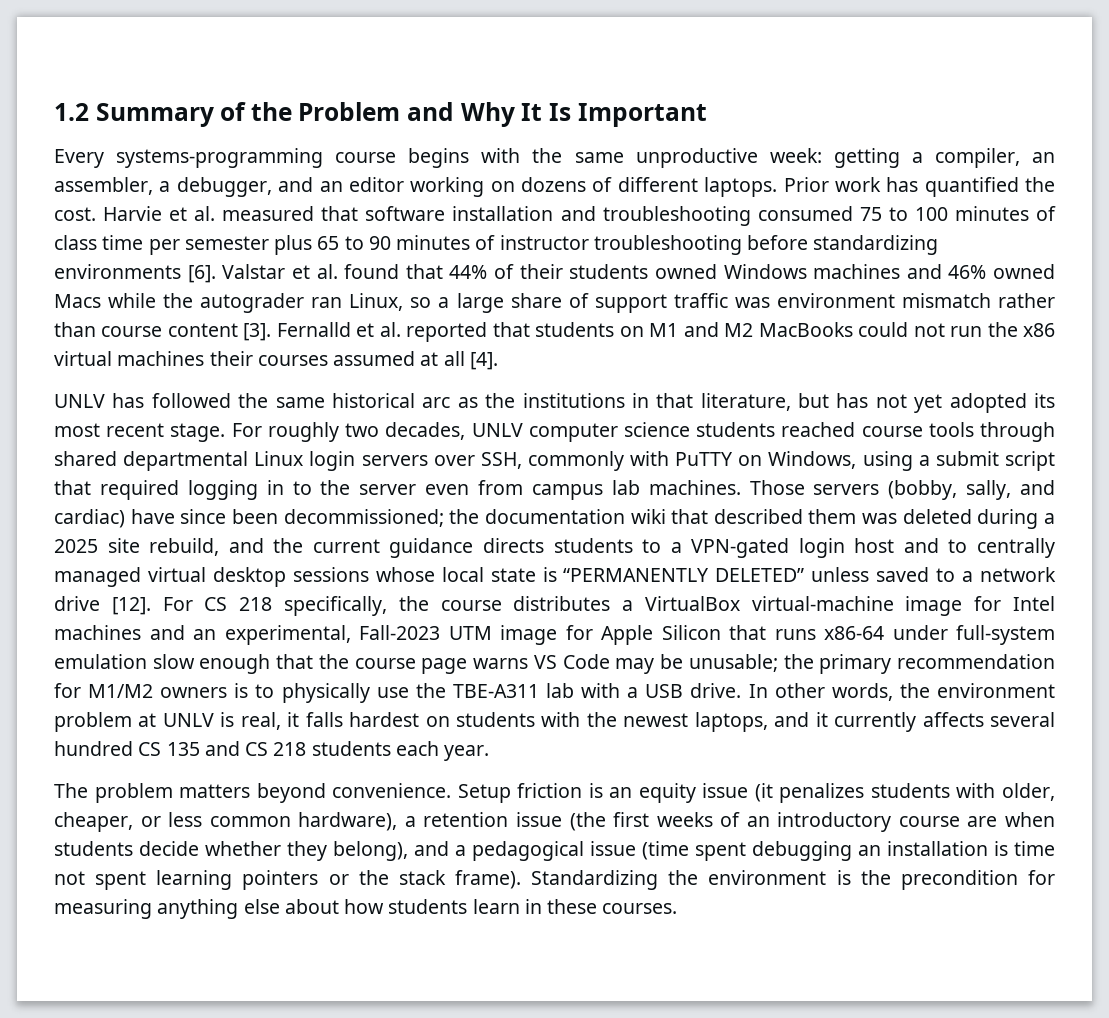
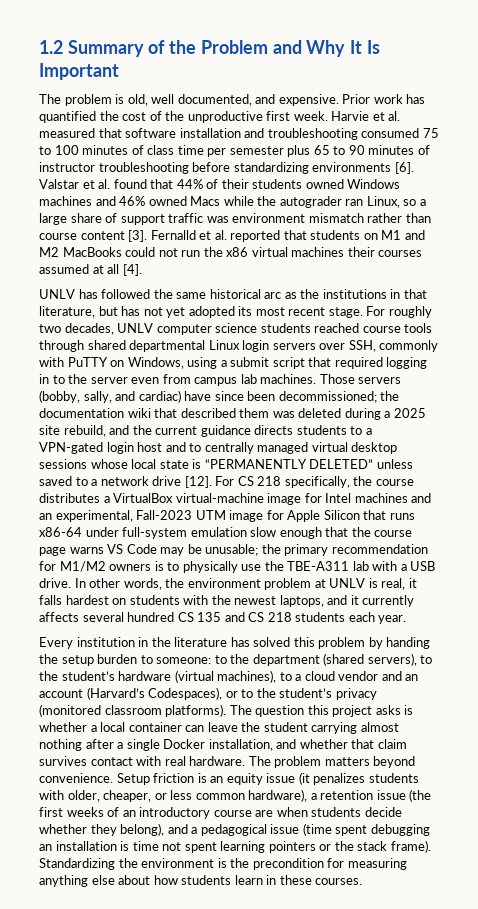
- Every systems-programming course begins with the same unproductive week: getting a compiler, an assembler, a debugger, and an editor working on dozens of different laptops.
+ The problem is old, well documented, and expensive.
- Prior work has quantified the cost.
+ Prior work has quantified the cost of the unproductive first week.
+ Every institution in the literature has solved this problem by handing the setup burden to someone: to the department (shared servers), to the student’s hardware (virtual machines), to a cloud vendor and an account (Harvard’s Codespaces), or to the student’s privacy (monitored classroom platforms). The question this project asks is whether a local container can leave the student carrying almost nothing after a single Docker installation, and whether that claim survives contact with real hardware.

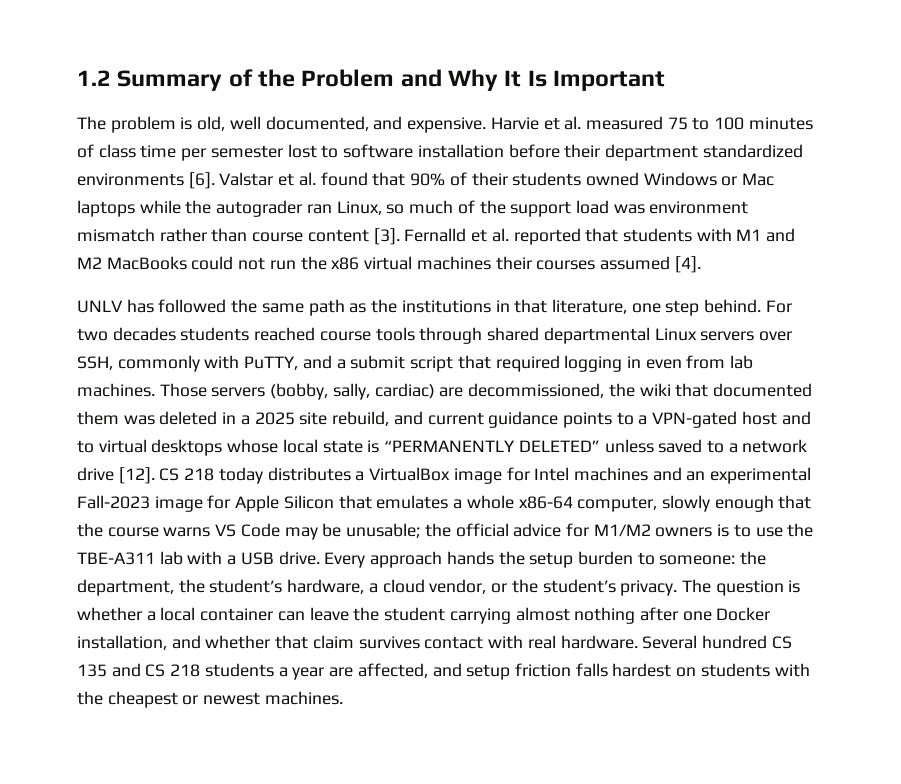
- Prior work has quantified the cost of the unproductive first week. Harvie et al. measured that software installation and troubleshooting consumed 75 to 100 minutes of class time per semester plus 65 to 90 minutes of instructor troubleshooting before standardizing environments [6].
+ Harvie et al. measured 75 to 100 minutes of class time per semester lost to software installation before their department standardized environments [6].
- Valstar et al. found that 44% of their students owned Windows machines and 46% owned Macs while the autograder ran Linux, so a large share of support traffic was environment mismatch rather than course content [3].
+ Valstar et al. found that 90% of their students owned Windows or Mac laptops while the autograder ran Linux, so much of the support load was environment mismatch rather than course content [3].
- Fernalld et al. reported that students on M1 and M2 MacBooks could not run the x86 virtual machines their courses assumed at all [4].
+ Fernalld et al. reported that students with M1 and M2 MacBooks could not run the x86 virtual machines their courses assumed [4].
- UNLV has followed the same historical arc as the institutions in that literature, but has not yet adopted its most recent stage. For roughly two decades, UNLV computer science students reached course tools through shared departmental Linux login servers over SSH, commonly with PuTTY on Windows, using a submit script that required logging in to the server even from campus lab machines.
+ UNLV has followed the same path as the institutions in that literature, one step behind. For two decades students reached course tools through shared departmental Linux servers over SSH, commonly with PuTTY, and a submit script that required logging in even from lab machines.
- Those servers (bobby, sally, and cardiac) have since been decommissioned; the documentation wiki that described them was deleted during a 2025 site rebuild, and the current guidance directs students to a VPN-gated login host and to centrally managed virtual desktop sessions whose local state is “PERMANENTLY DELETED” unless saved to a network drive [12].
+ Those servers (bobby, sally, cardiac) are decommissioned, the wiki that documented them was deleted in a 2025 site rebuild, and current guidance points to a VPN-gated host and to virtual desktops whose local state is “PERMANENTLY DELETED” unless saved to a network drive [12].
- For CS 218 specifically, the course distributes a VirtualBox virtual-machine image for Intel machines and an experimental, Fall-2023 UTM image for Apple Silicon that runs x86-64 under full-system emulation slow enough that the course page warns VS Code may be unusable; the primary recommendation for M1/M2 owners is to physically use the TBE-A311 lab with a USB drive.
+ CS 218 today distributes a VirtualBox image for Intel machines and an experimental Fall-2023 image for Apple Silicon that emulates a whole x86-64 computer, slowly enough that the course warns VS Code may be unusable; the official advice for M1/M2 owners is to use the TBE-A311 lab with a USB drive.
- In other words, the environment problem at UNLV is real, it falls hardest on students with the newest laptops, and it currently affects several hundred CS 135 and CS 218 students each year.
- Every institution in the literature has solved this problem by handing the setup burden to someone: to the department (shared servers), to the student’s hardware (virtual machines), to a cloud vendor and an account (Harvard’s Codespaces), or to the student’s privacy (monitored classroom platforms). The question this project asks is whether a local container can leave the student carrying almost nothing after a single Docker installation, and whether that claim survives contact with real hardware.
+ Every approach hands the setup burden to someone: the department, the student’s hardware, a cloud vendor, or the student’s privacy. The question is whether a local container can leave the student carrying almost nothing after one Docker installation, and whether that claim survives contact with real hardware.
- The problem matters beyond convenience. Setup friction is an equity issue (it penalizes students with older, cheaper, or less common hardware), a retention issue (the first weeks of an introductory course are when students decide whether they belong), and a pedagogical issue (time spent debugging an installation is time not spent learning pointers or the stack frame). Standardizing the environment is the precondition for measuring anything else about how students learn in these courses.
+ Several hundred CS 135 and CS 218 students a year are affected, and setup friction falls hardest on students with the cheapest or newest machines.

